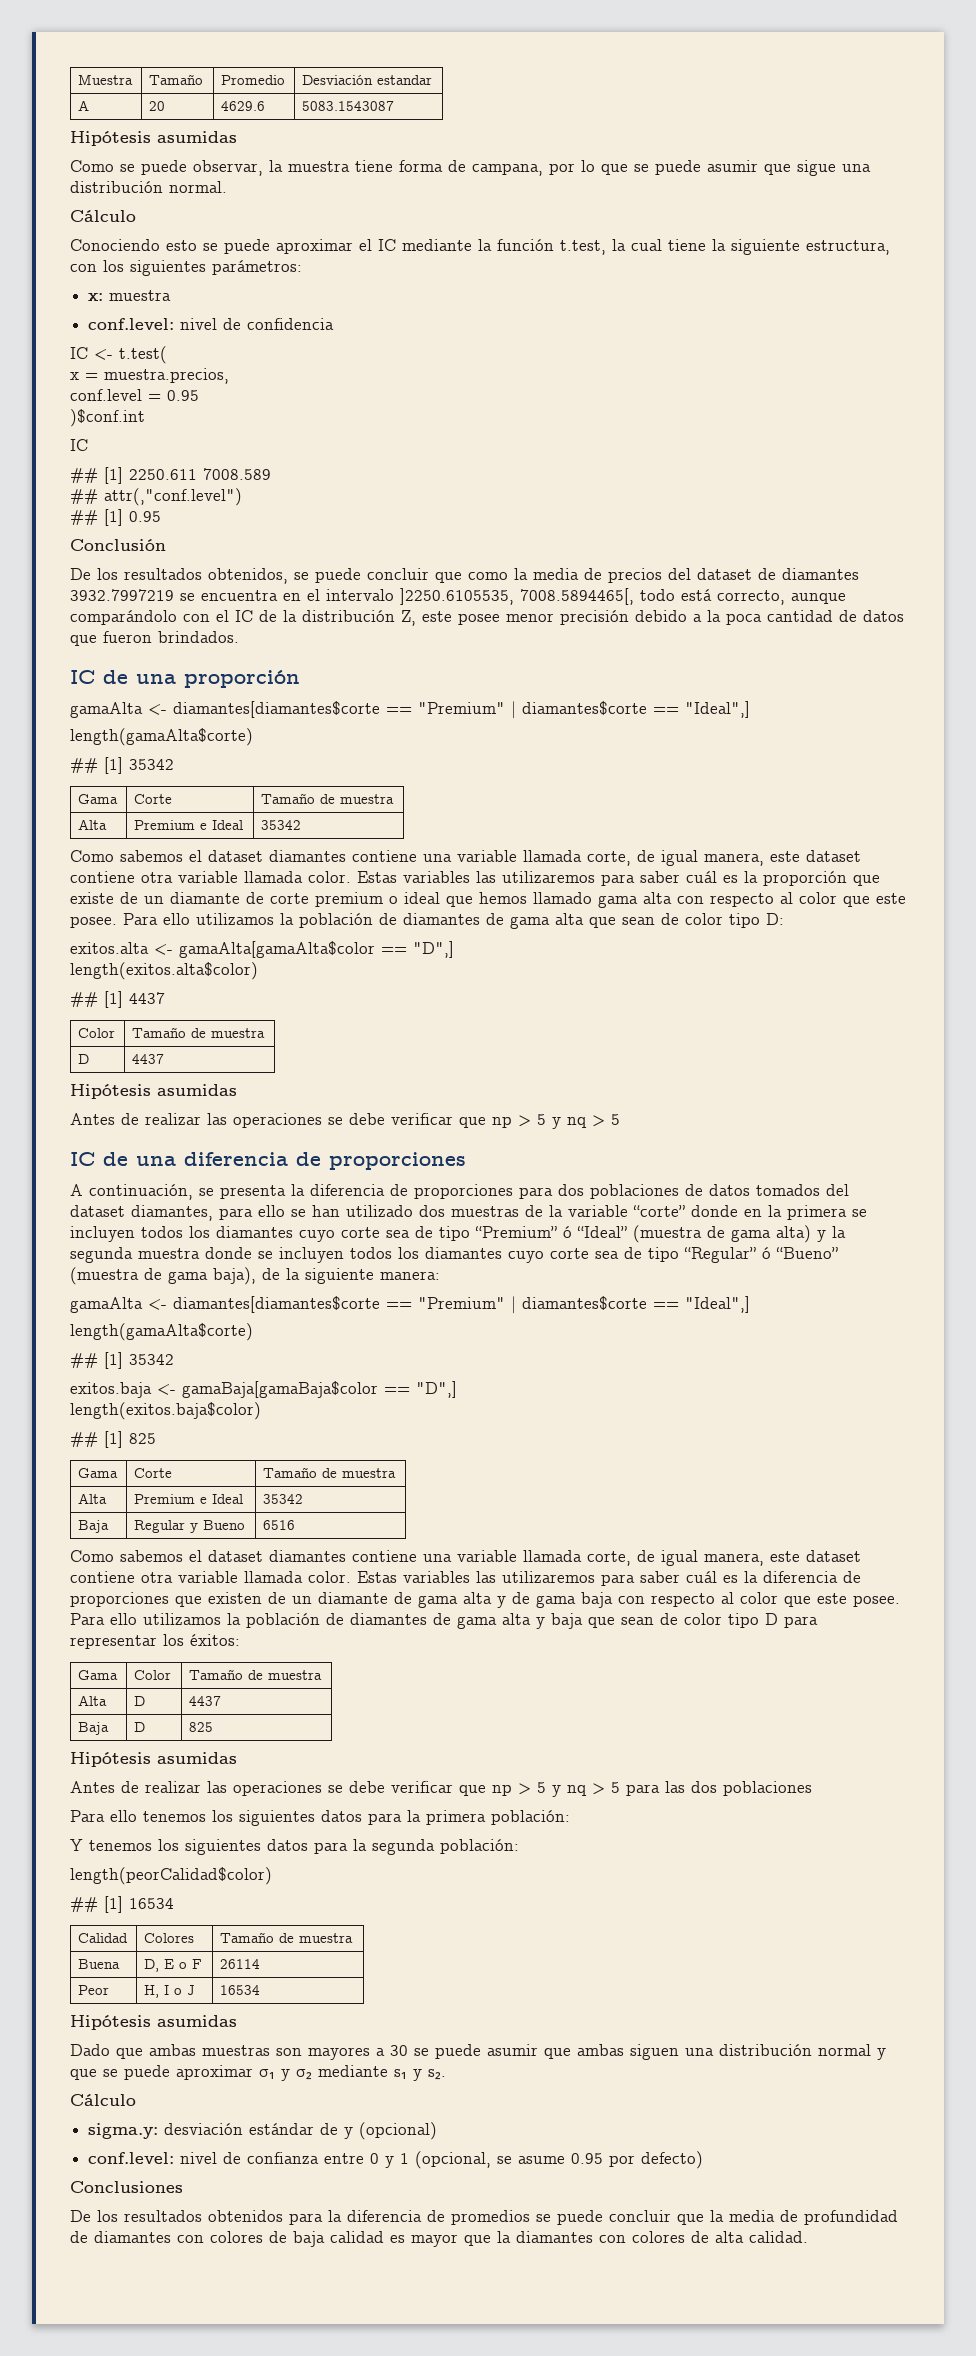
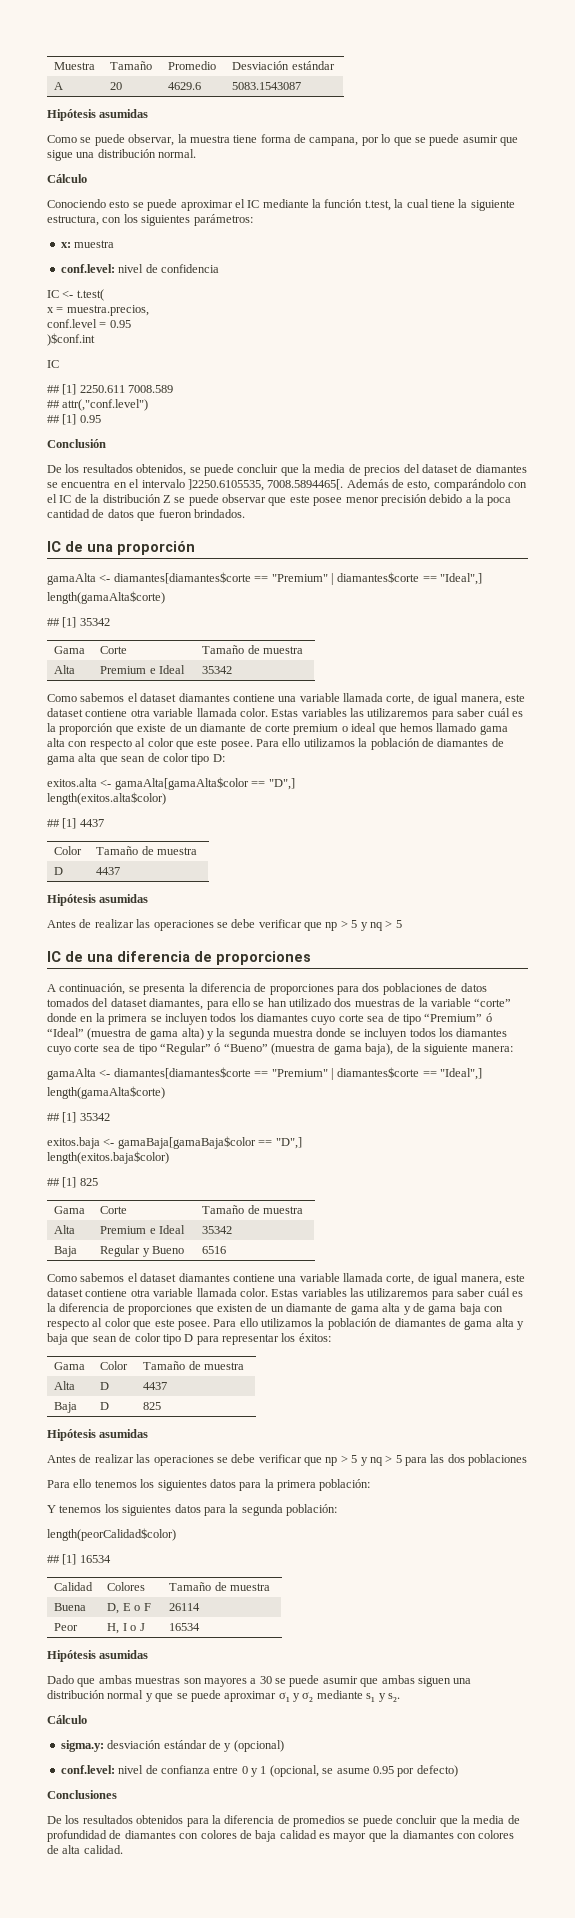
- Muestra | Tamaño | Promedio | Desviación estandar
+ Muestra | Tamaño | Promedio | Desviación estándar
- De los resultados obtenidos, se puede concluir que como la media de precios del dataset de diamantes 3932.7997219 se encuentra en el intervalo ]2250.6105535, 7008.5894465[, todo está correcto, aunque comparándolo con el IC de la distribución Z, este posee menor precisión debido a la poca cantidad de datos que fueron brindados.
+ De los resultados obtenidos, se puede concluir que la media de precios del dataset de diamantes se encuentra en el intervalo ]2250.6105535, 7008.5894465[. Además de esto, comparándolo con el IC de la distribución Z se puede observar que este posee menor precisión debido a la poca cantidad de datos que fueron brindados.

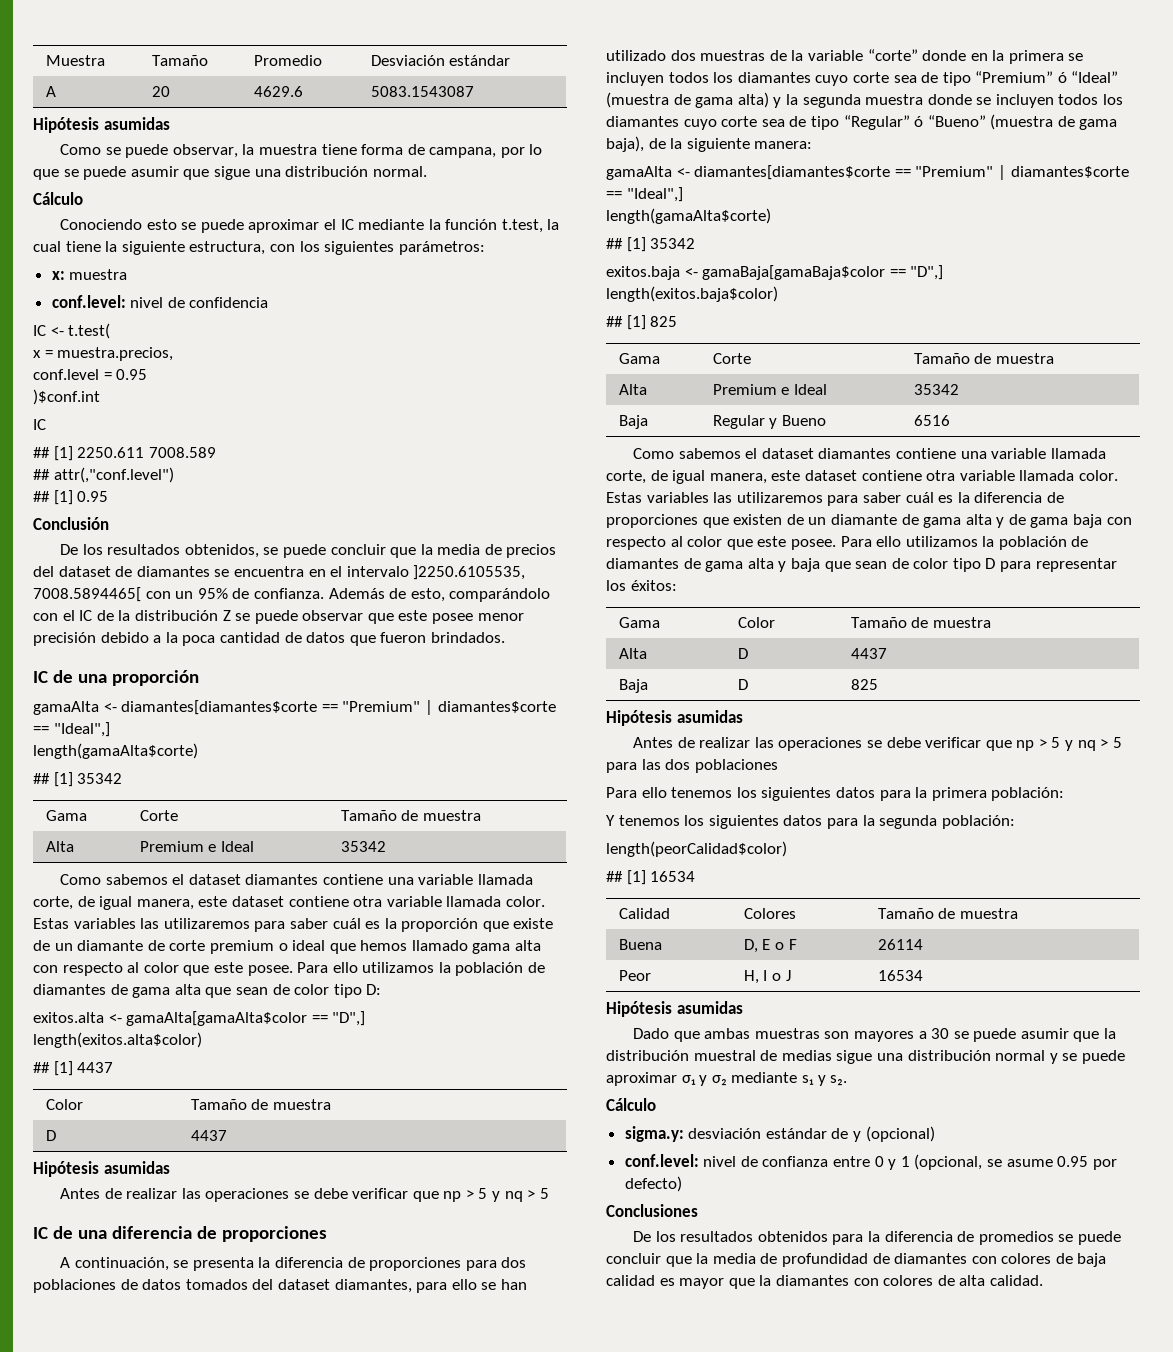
- De los resultados obtenidos, se puede concluir que la media de precios del dataset de diamantes se encuentra en el intervalo ]2250.6105535, 7008.5894465[. Además de esto, comparándolo con el IC de la distribución Z se puede observar que este posee menor precisión debido a la poca cantidad de datos que fueron brindados.
+ De los resultados obtenidos, se puede concluir que la media de precios del dataset de diamantes se encuentra en el intervalo ]2250.6105535, 7008.5894465[ con un 95% de confianza. Además de esto, comparándolo con el IC de la distribución Z se puede observar que este posee menor precisión debido a la poca cantidad de datos que fueron brindados.
- Dado que ambas muestras son mayores a 30 se puede asumir que ambas siguen una distribución normal y que se puede aproximar σ₁ y σ₂ mediante s₁ y s₂.
+ Dado que ambas muestras son mayores a 30 se puede asumir que la distribución muestral de medias sigue una distribución normal y se puede aproximar σ₁ y σ₂ mediante s₁ y s₂.

